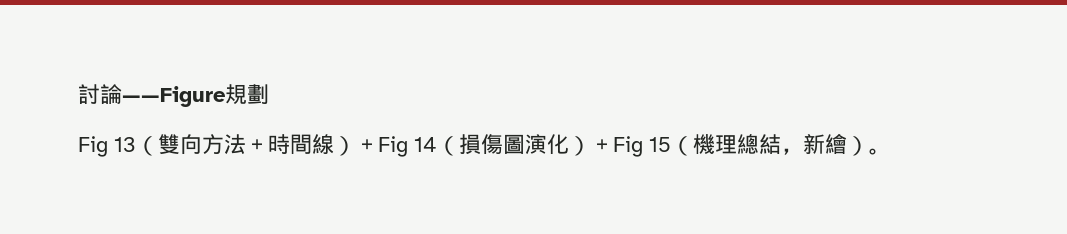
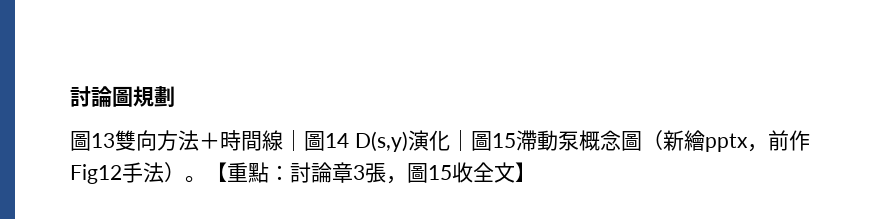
- 討論——Figure規劃
+ 討論圖規劃
- Fig 13（雙向方法＋時間線）＋Fig 14（損傷圖演化）＋Fig 15（機理總結，新繪）。
+ 圖13雙向方法＋時間線｜圖14 D(s,y)演化｜圖15滯動泵概念圖（新繪pptx，前作Fig12手法）。【重點：討論章3張，圖15收全文】

